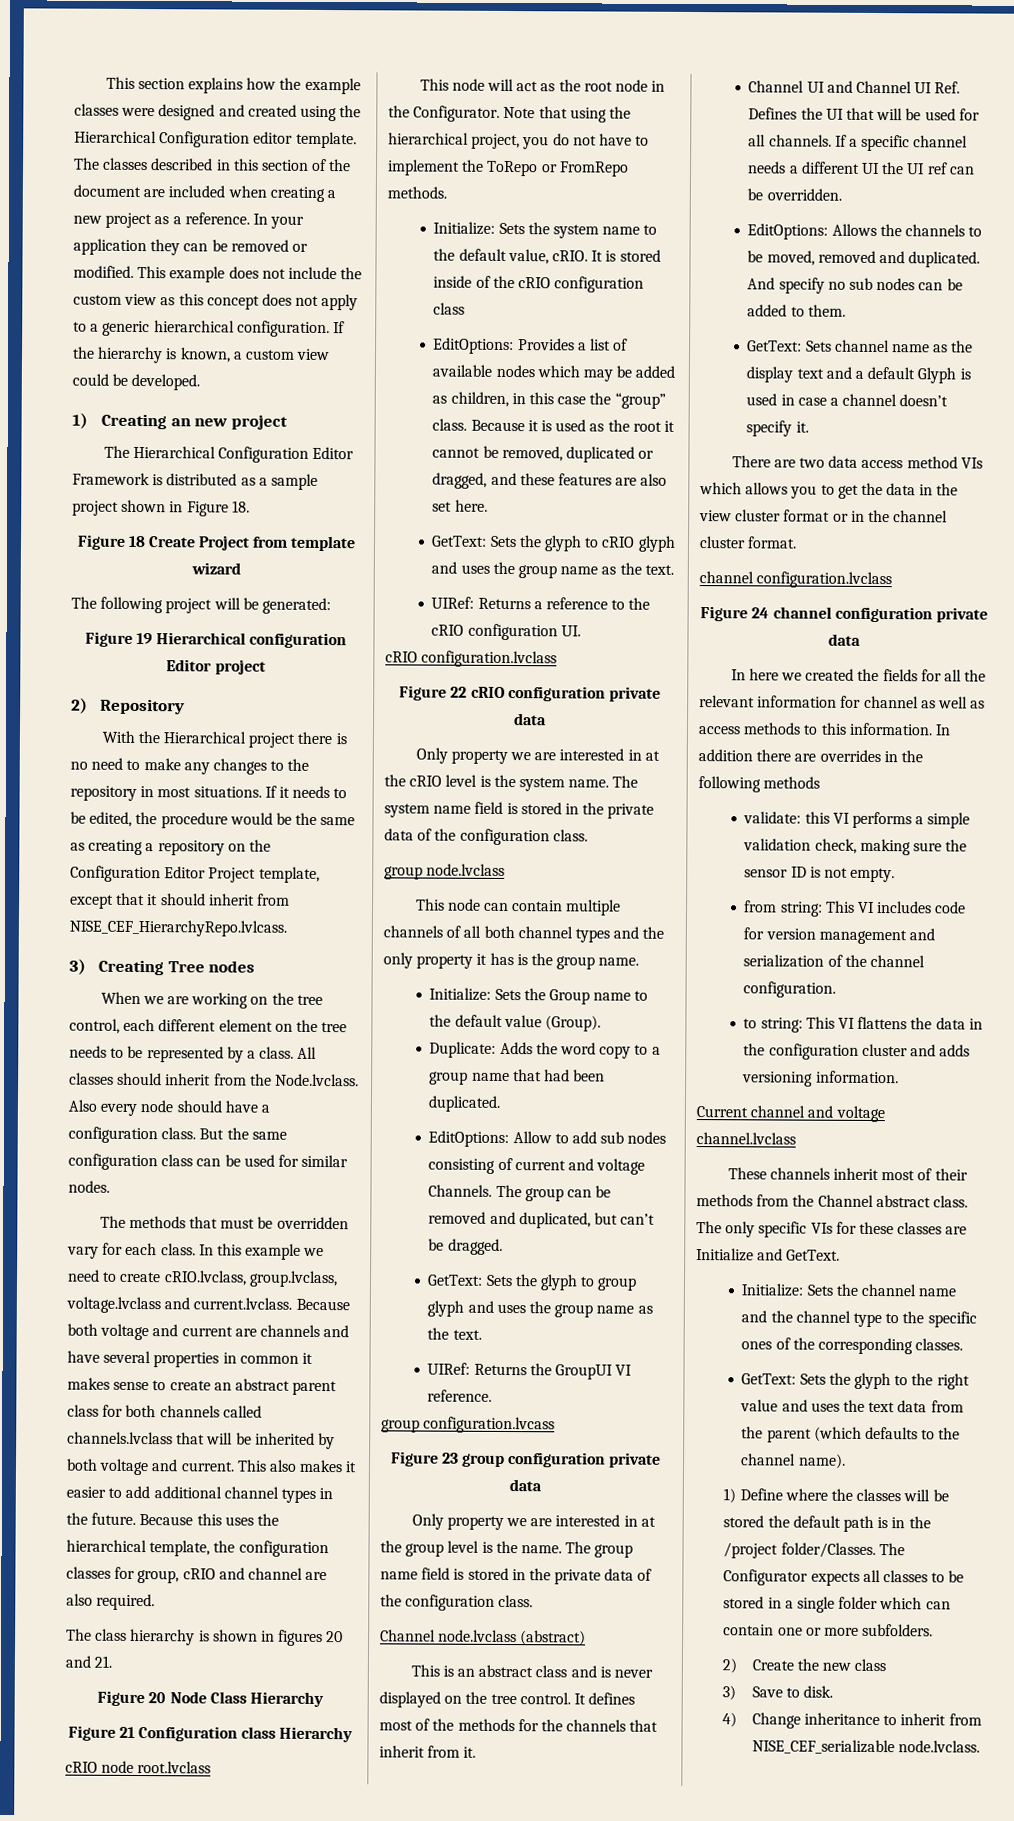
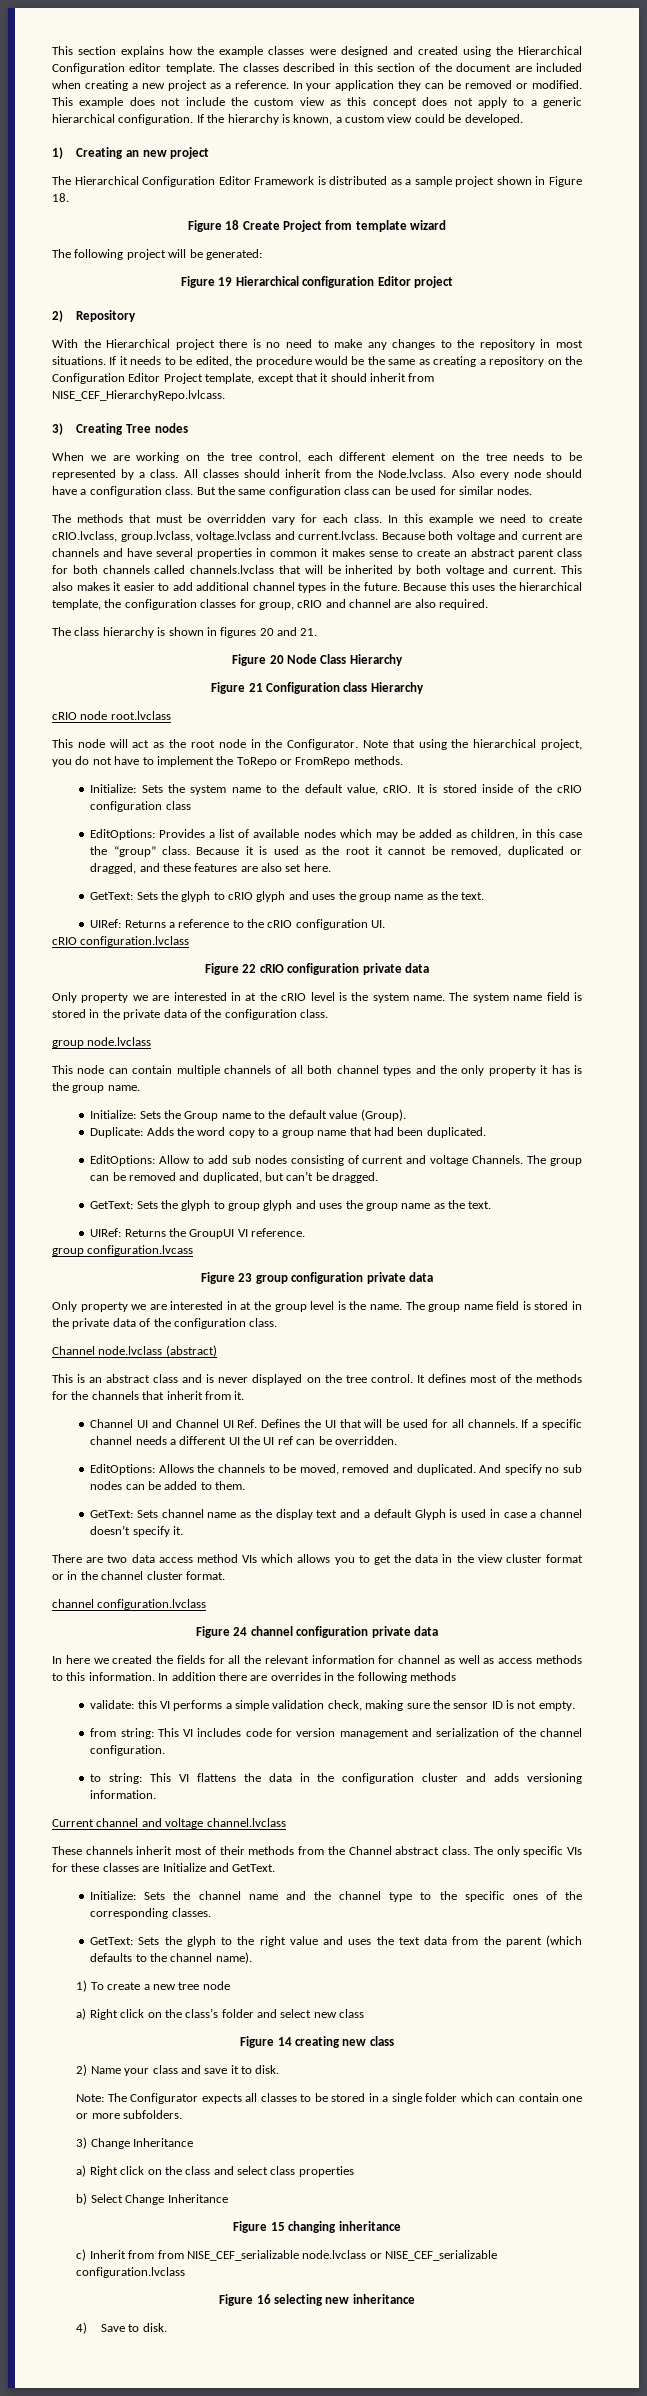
- 1) Define where the classes will be stored the default path is in the /project folder/Classes. The Configurator expects all classes to be stored in a single folder which can contain one or more subfolders.
+ 1) To create a new tree node
+ a) Right click on the class’s folder and select new class
+ Figure 14 creating new class
+ 2) Name your class and save it to disk.
+ Note: The Configurator expects all classes to be stored in a single folder which can contain one or more subfolders.
- 2) Create the new class
- 3) Save to disk.
- 4) Change inheritance to inherit from NISE_CEF_serializable node.lvclass.
+ 3) Change Inheritance
+ a) Right click on the class and select class properties
+ b) Select Change Inheritance
+ Figure 15 changing inheritance
+ c) Inherit from from NISE_CEF_serializable node.lvclass or NISE_CEF_serializable configuration.lvclass
+ Figure 16 selecting new inheritance
+ 4) Save to disk.

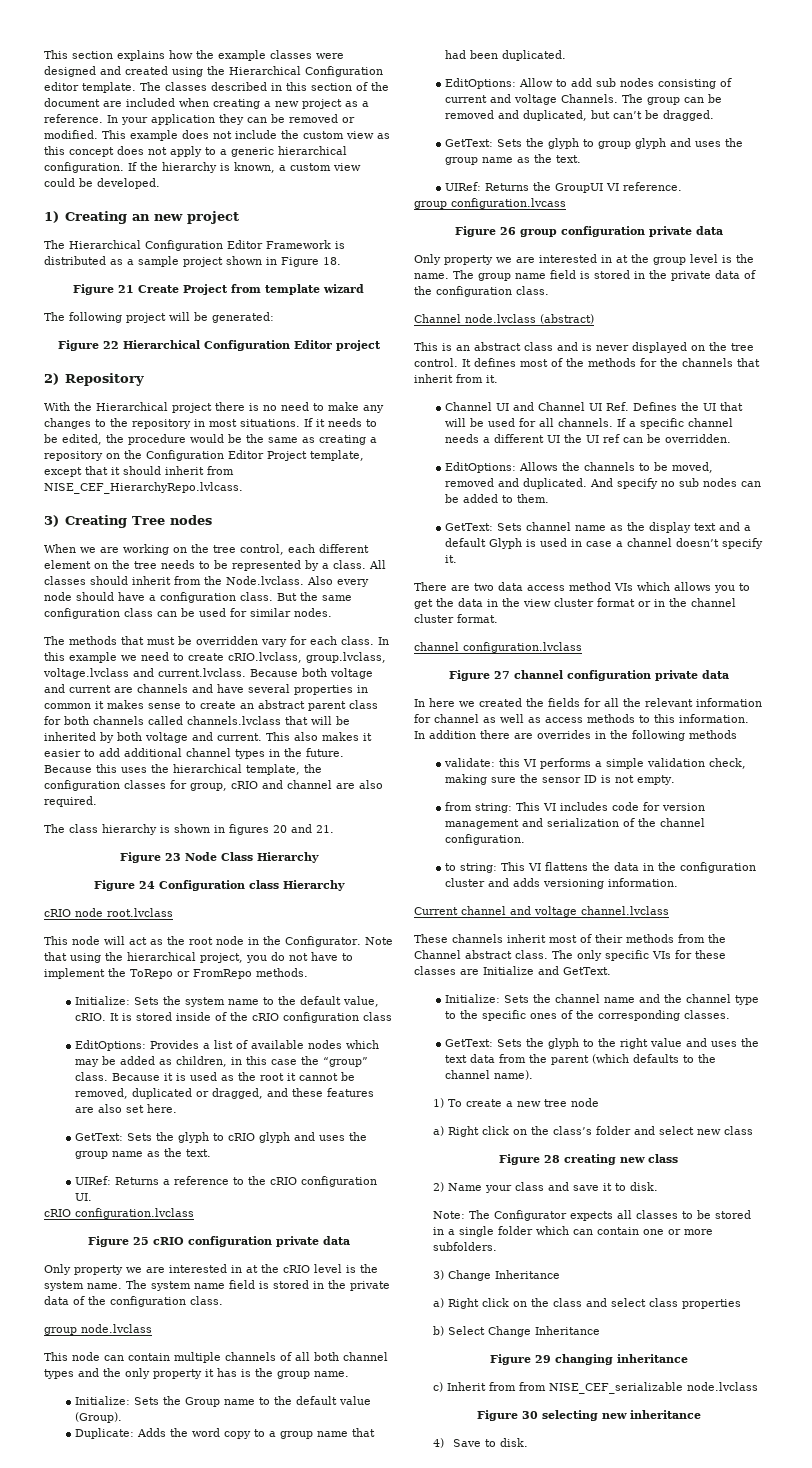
- Figure 18 Create Project from template wizard
+ Figure 21 Create Project from template wizard
- Figure 19 Hierarchical configuration Editor project
+ Figure 22 Hierarchical Configuration Editor project
- Figure 20 Node Class Hierarchy
+ Figure 23 Node Class Hierarchy
- Figure 21 Configuration class Hierarchy
+ Figure 24 Configuration class Hierarchy
- Figure 22 cRIO configuration private data
+ Figure 25 cRIO configuration private data
- Figure 23 group configuration private data
+ Figure 26 group configuration private data
- Figure 24 channel configuration private data
+ Figure 27 channel configuration private data
- Figure 14 creating new class
+ Figure 28 creating new class
- Figure 15 changing inheritance
+ Figure 29 changing inheritance
- c) Inherit from from NISE_CEF_serializable node.lvclass or NISE_CEF_serializable configuration.lvclass
- Figure 16 selecting new inheritance
+ c) Inherit from from NISE_CEF_serializable node.lvclass
+ Figure 30 selecting new inheritance

